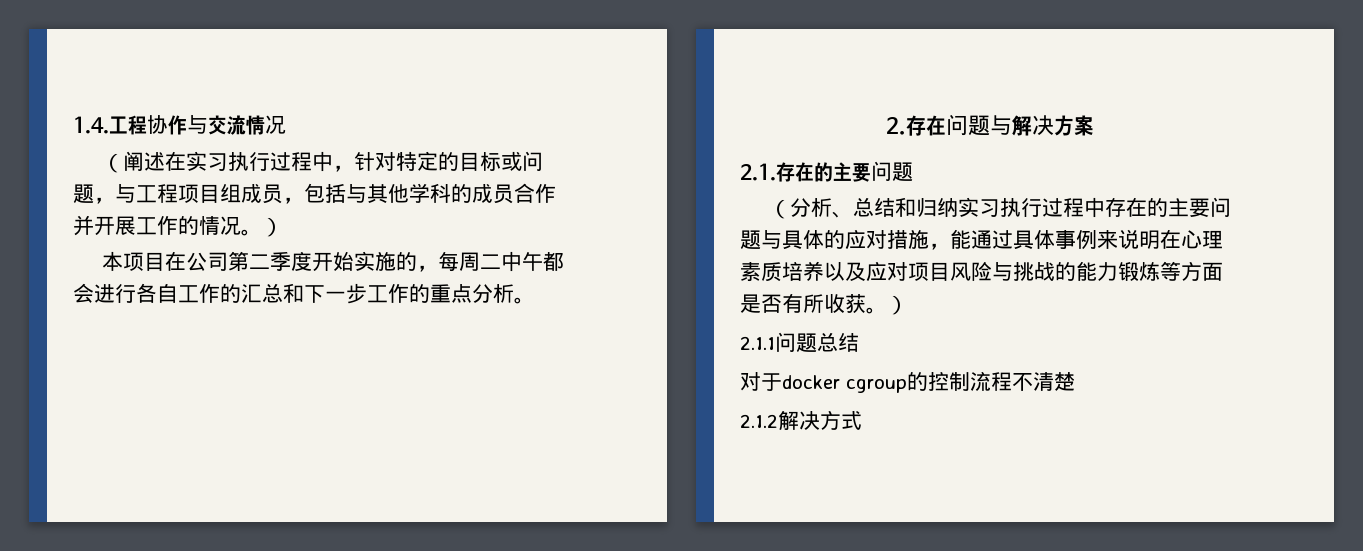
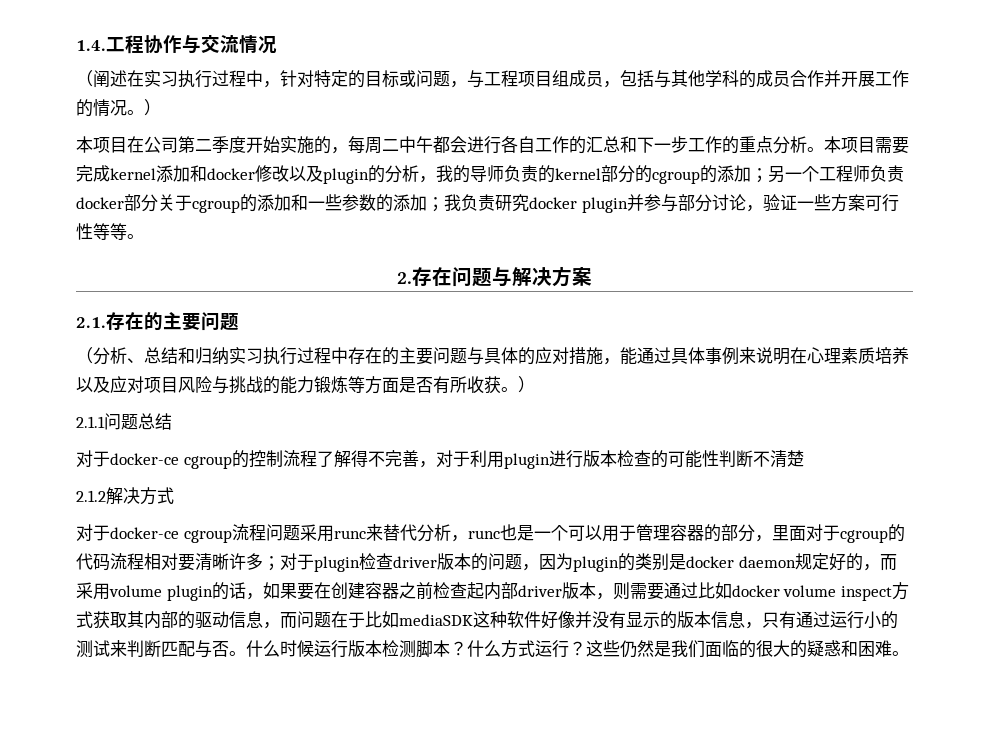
+ 本项目需要完成kernel添加和docker修改以及plugin的分析，我的导师负责的kernel部分的cgroup的添加；另一个工程师负责docker部分关于cgroup的添加和一些参数的添加；我负责研究docker plugin并参与部分讨论，验证一些方案可行性等等。
- 对于docker cgroup的控制流程不清楚
+ 对于docker-ce cgroup的控制流程了解得不完善，对于利用plugin进行版本检查的可能性判断不清楚
+ 对于docker-ce cgroup流程问题采用runc来替代分析，runc也是一个可以用于管理容器的部分，里面对于cgroup的代码流程相对要清晰许多；对于plugin检查driver版本的问题，因为plugin的类别是docker daemon规定好的，而采用volume plugin的话，如果要在创建容器之前检查起内部driver版本，则需要通过比如docker volume inspect方式获取其内部的驱动信息，而问题在于比如mediaSDK这种软件好像并没有显示的版本信息，只有通过运行小的测试来判断匹配与否。什么时候运行版本检测脚本？什么方式运行？这些仍然是我们面临的很大的疑惑和困难。

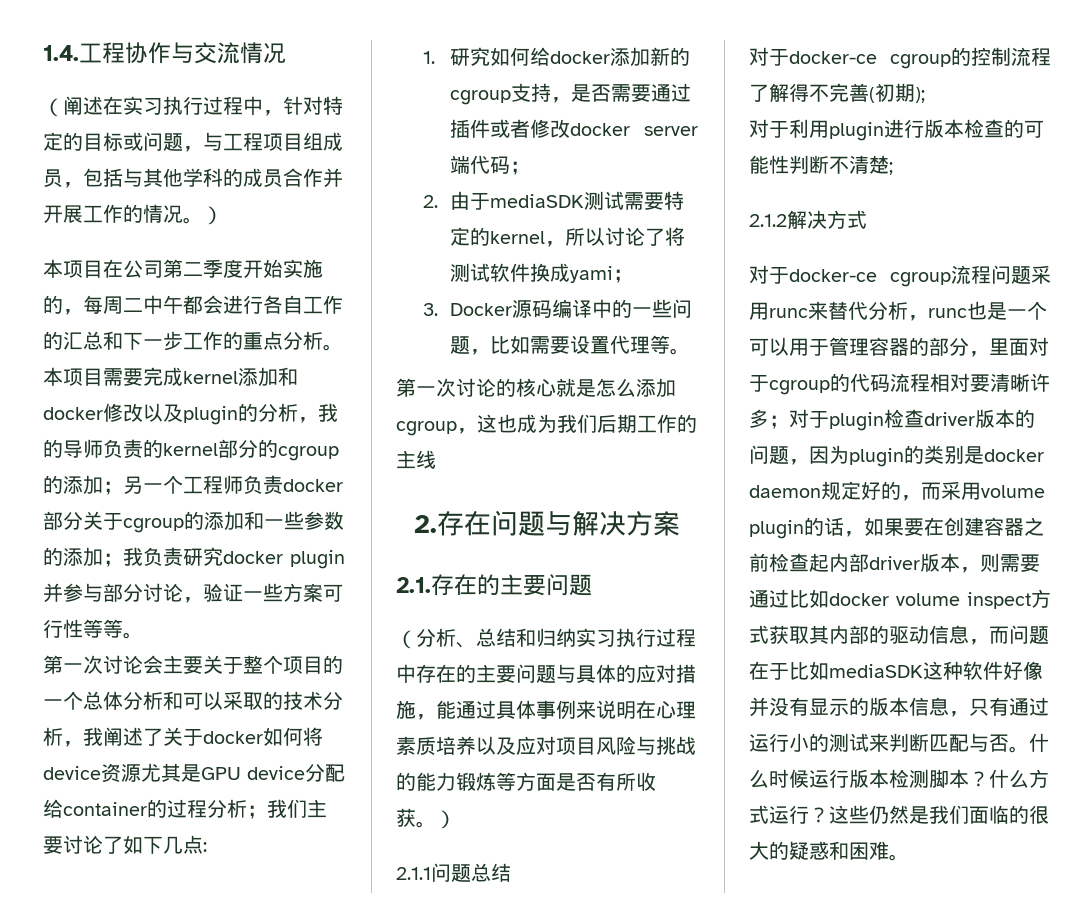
+ 第一次讨论会主要关于整个项目的一个总体分析和可以采取的技术分析，我阐述了关于docker如何将device资源尤其是GPU device分配给container的过程分析；我们主要讨论了如下几点:
+ 1.研究如何给docker添加新的cgroup支持，是否需要通过插件或者修改docker server端代码；
+ 2.由于mediaSDK测试需要特定的kernel，所以讨论了将测试软件换成yami；
+ 3. Docker源码编译中的一些问题，比如需要设置代理等。
+ 第一次讨论的核心就是怎么添加cgroup，这也成为我们后期工作的主线
- 对于docker-ce cgroup的控制流程了解得不完善，对于利用plugin进行版本检查的可能性判断不清楚
+ 对于docker-ce cgroup的控制流程了解得不完善(初期);
+ 对于利用plugin进行版本检查的可能性判断不清楚;

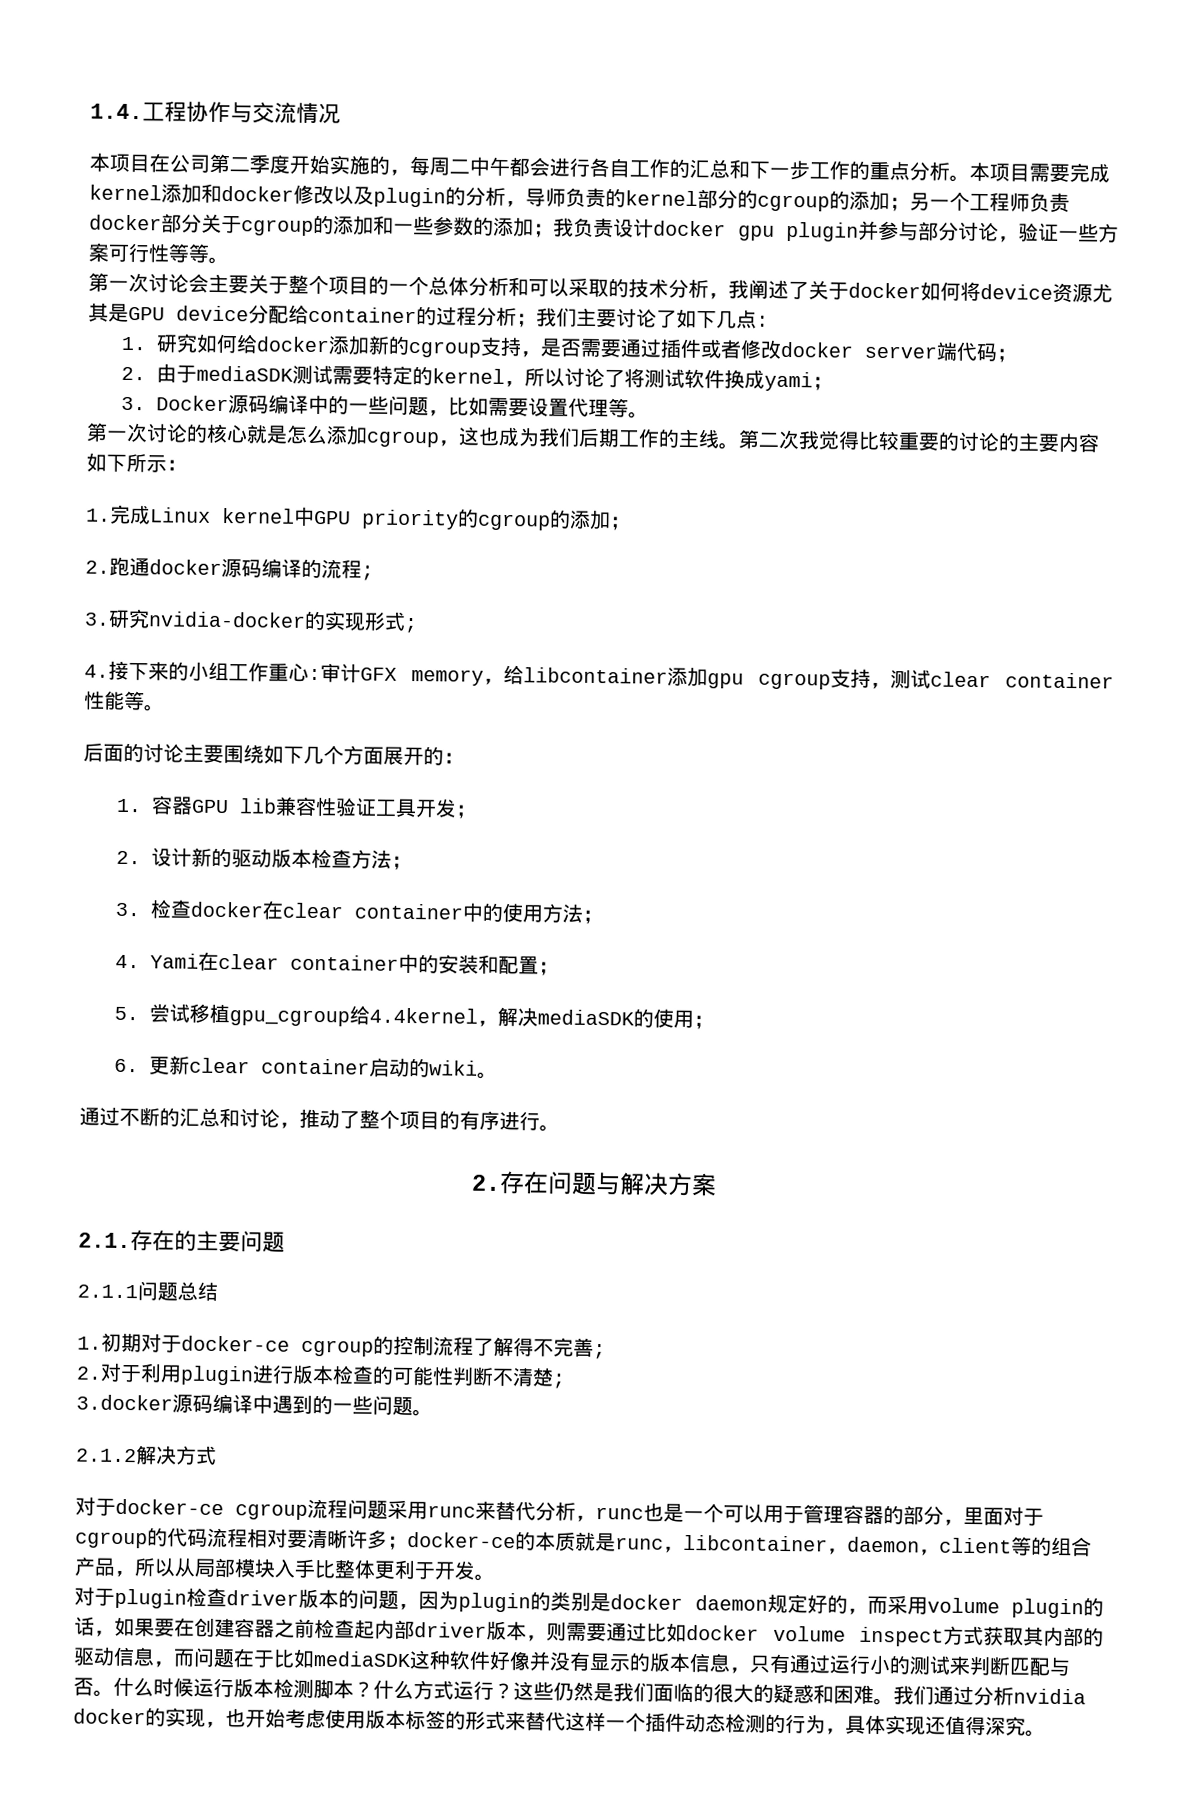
- （阐述在实习执行过程中，针对特定的目标或问题，与工程项目组成员，包括与其他学科的成员合作并开展工作的情况。）
- 本项目需要完成kernel添加和docker修改以及plugin的分析，我的导师负责的kernel部分的cgroup的添加；另一个工程师负责docker部分关于cgroup的添加和一些参数的添加；我负责研究docker plugin并参与部分讨论，验证一些方案可行性等等。
+ 本项目需要完成kernel添加和docker修改以及plugin的分析，导师负责的kernel部分的cgroup的添加；另一个工程师负责docker部分关于cgroup的添加和一些参数的添加；我负责设计docker gpu plugin并参与部分讨论，验证一些方案可行性等等。
- 第一次讨论的核心就是怎么添加cgroup，这也成为我们后期工作的主线
+ 第一次讨论的核心就是怎么添加cgroup，这也成为我们后期工作的主线。第二次我觉得比较重要的讨论的主要内容如下所示：
+ 1.完成Linux kernel中GPU priority的cgroup的添加；
+ 2.跑通docker源码编译的流程;
+ 3.研究nvidia-docker的实现形式;
+ 4.接下来的小组工作重心:审计GFX memory，给libcontainer添加gpu cgroup支持，测试clear container性能等。
+ 后面的讨论主要围绕如下几个方面展开的：
+ 1.容器GPU lib兼容性验证工具开发；
+ 2.设计新的驱动版本检查方法；
+ 3.检查docker在clear container中的使用方法；
+ 4. Yami在clear container中的安装和配置；
+ 5.尝试移植gpu_cgroup给4.4kernel，解决mediaSDK的使用；
+ 6.更新clear container启动的wiki。
+ 通过不断的汇总和讨论，推动了整个项目的有序进行。
- （分析、总结和归纳实习执行过程中存在的主要问题与具体的应对措施，能通过具体事例来说明在心理素质培养以及应对项目风险与挑战的能力锻炼等方面是否有所收获。）
- 对于docker-ce cgroup的控制流程了解得不完善(初期);
- 对于利用plugin进行版本检查的可能性判断不清楚;
+ 1.初期对于docker-ce cgroup的控制流程了解得不完善;
+ 2.对于利用plugin进行版本检查的可能性判断不清楚;
+ 3.docker源码编译中遇到的一些问题。
- 对于docker-ce cgroup流程问题采用runc来替代分析，runc也是一个可以用于管理容器的部分，里面对于cgroup的代码流程相对要清晰许多；对于plugin检查driver版本的问题，因为plugin的类别是docker daemon规定好的，而采用volume plugin的话，如果要在创建容器之前检查起内部driver版本，则需要通过比如docker volume inspect方式获取其内部的驱动信息，而问题在于比如mediaSDK这种软件好像并没有显示的版本信息，只有通过运行小的测试来判断匹配与否。
+ 对于docker-ce cgroup流程问题采用runc来替代分析，runc也是一个可以用于管理容器的部分，里面对于cgroup的代码流程相对要清晰许多；docker-ce的本质就是runc，libcontainer，daemon，client等的组合产品，所以从局部模块入手比整体更利于开发。
+ 对于plugin检查driver版本的问题，因为plugin的类别是docker daemon规定好的，而采用volume plugin的话，如果要在创建容器之前检查起内部driver版本，则需要通过比如docker volume inspect方式获取其内部的驱动信息，而问题在于比如mediaSDK这种软件好像并没有显示的版本信息，只有通过运行小的测试来判断匹配与否。
+ 我们通过分析nvidia docker的实现，也开始考虑使用版本标签的形式来替代这样一个插件动态检测的行为，具体实现还值得深究。

